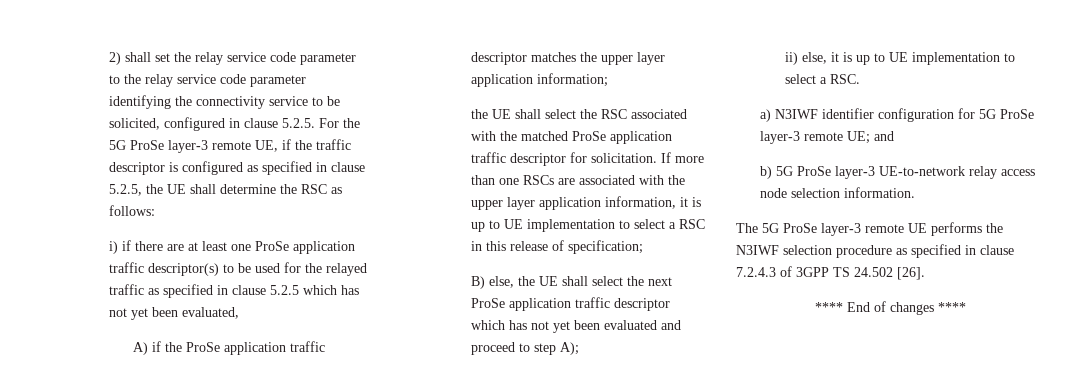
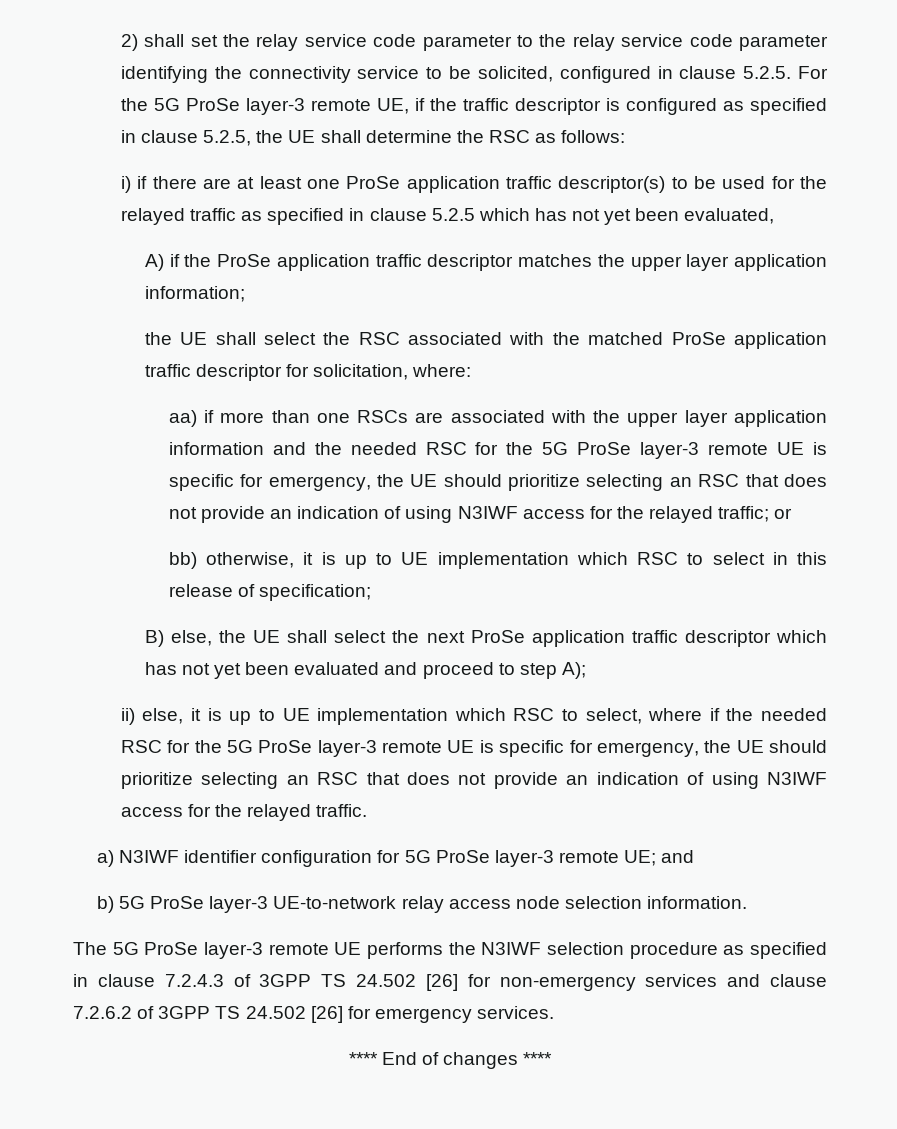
- the UE shall select the RSC associated with the matched ProSe application traffic descriptor for solicitation. If more than one RSCs are associated with the upper layer application information, it is up to UE implementation to select a RSC in this release of specification;
+ the UE shall select the RSC associated with the matched ProSe application traffic descriptor for solicitation, where:
+ aa) if more than one RSCs are associated with the upper layer application information and the needed RSC for the 5G ProSe layer-3 remote UE is specific for emergency, the UE should prioritize selecting an RSC that does not provide an indication of using N3IWF access for the relayed traffic; or
+ bb) otherwise, it is up to UE implementation which RSC to select in this release of specification;
- ii) else, it is up to UE implementation to select a RSC.
+ ii) else, it is up to UE implementation which RSC to select, where if the needed RSC for the 5G ProSe layer-3 remote UE is specific for emergency, the UE should prioritize selecting an RSC that does not provide an indication of using N3IWF access for the relayed traffic.
- The 5G ProSe layer-3 remote UE performs the N3IWF selection procedure as specified in clause 7.2.4.3 of 3GPP TS 24.502 [26].
+ The 5G ProSe layer-3 remote UE performs the N3IWF selection procedure as specified in clause 7.2.4.3 of 3GPP TS 24.502 [26] for non-emergency services and clause 7.2.6.2 of 3GPP TS 24.502 [26] for emergency services.

